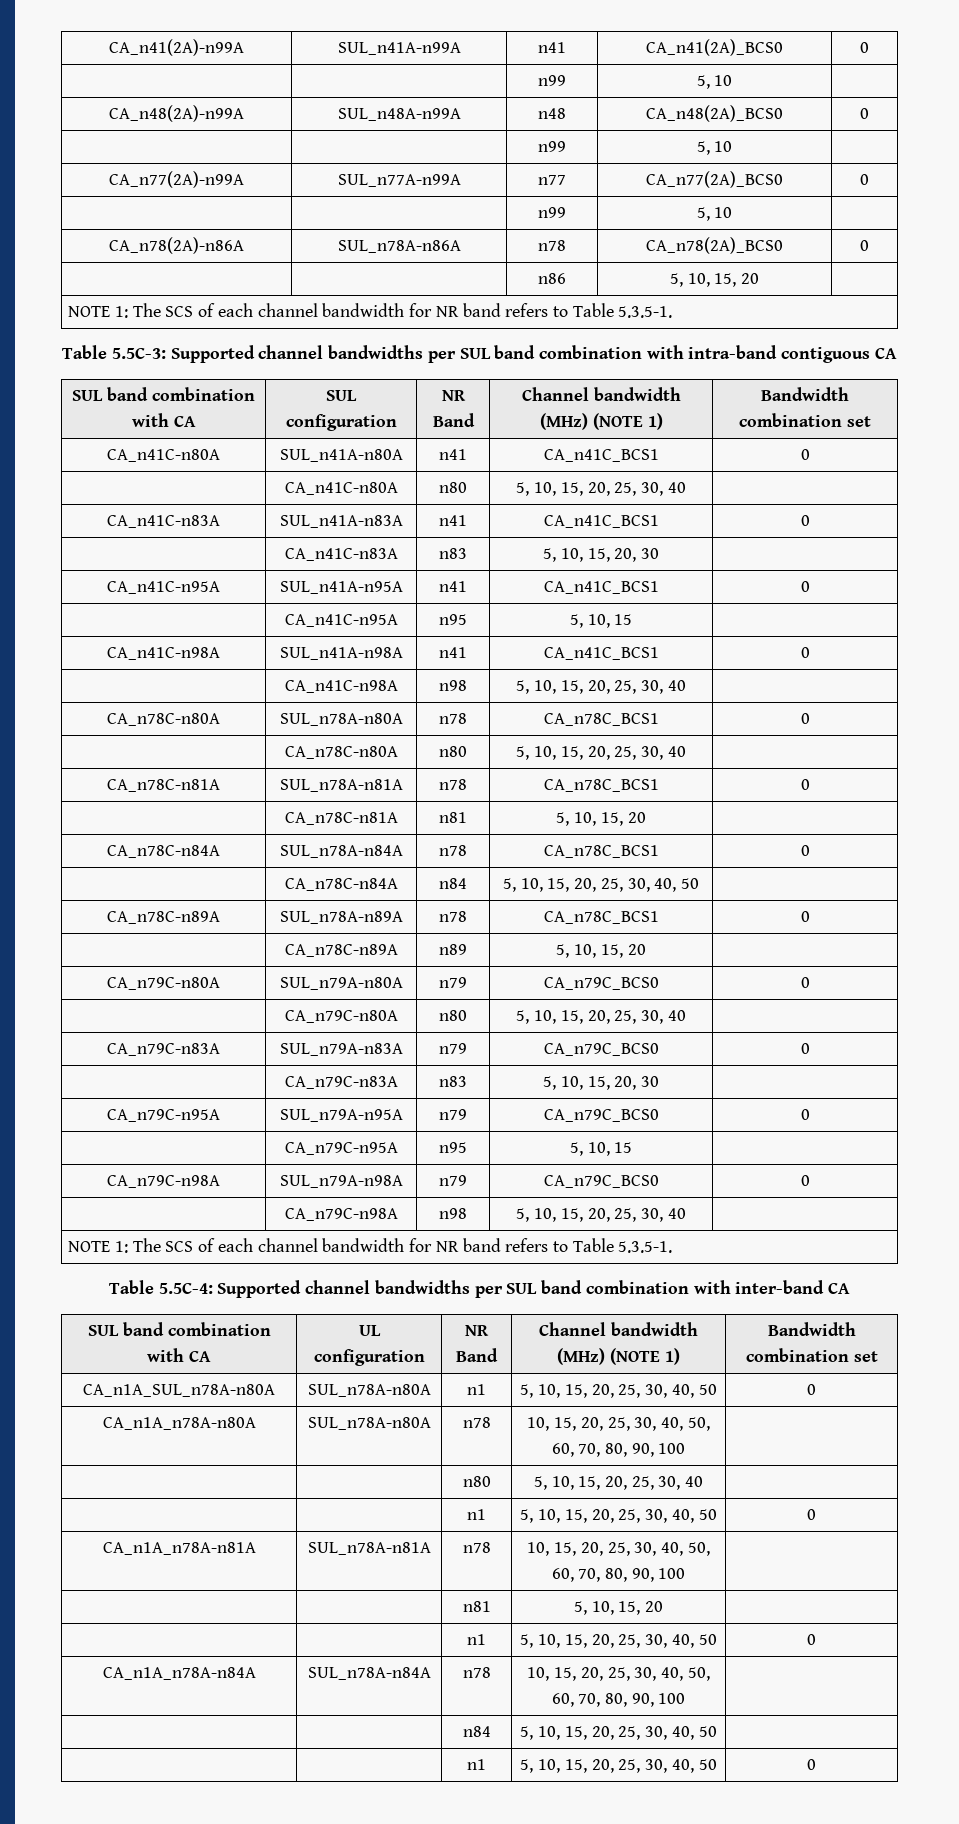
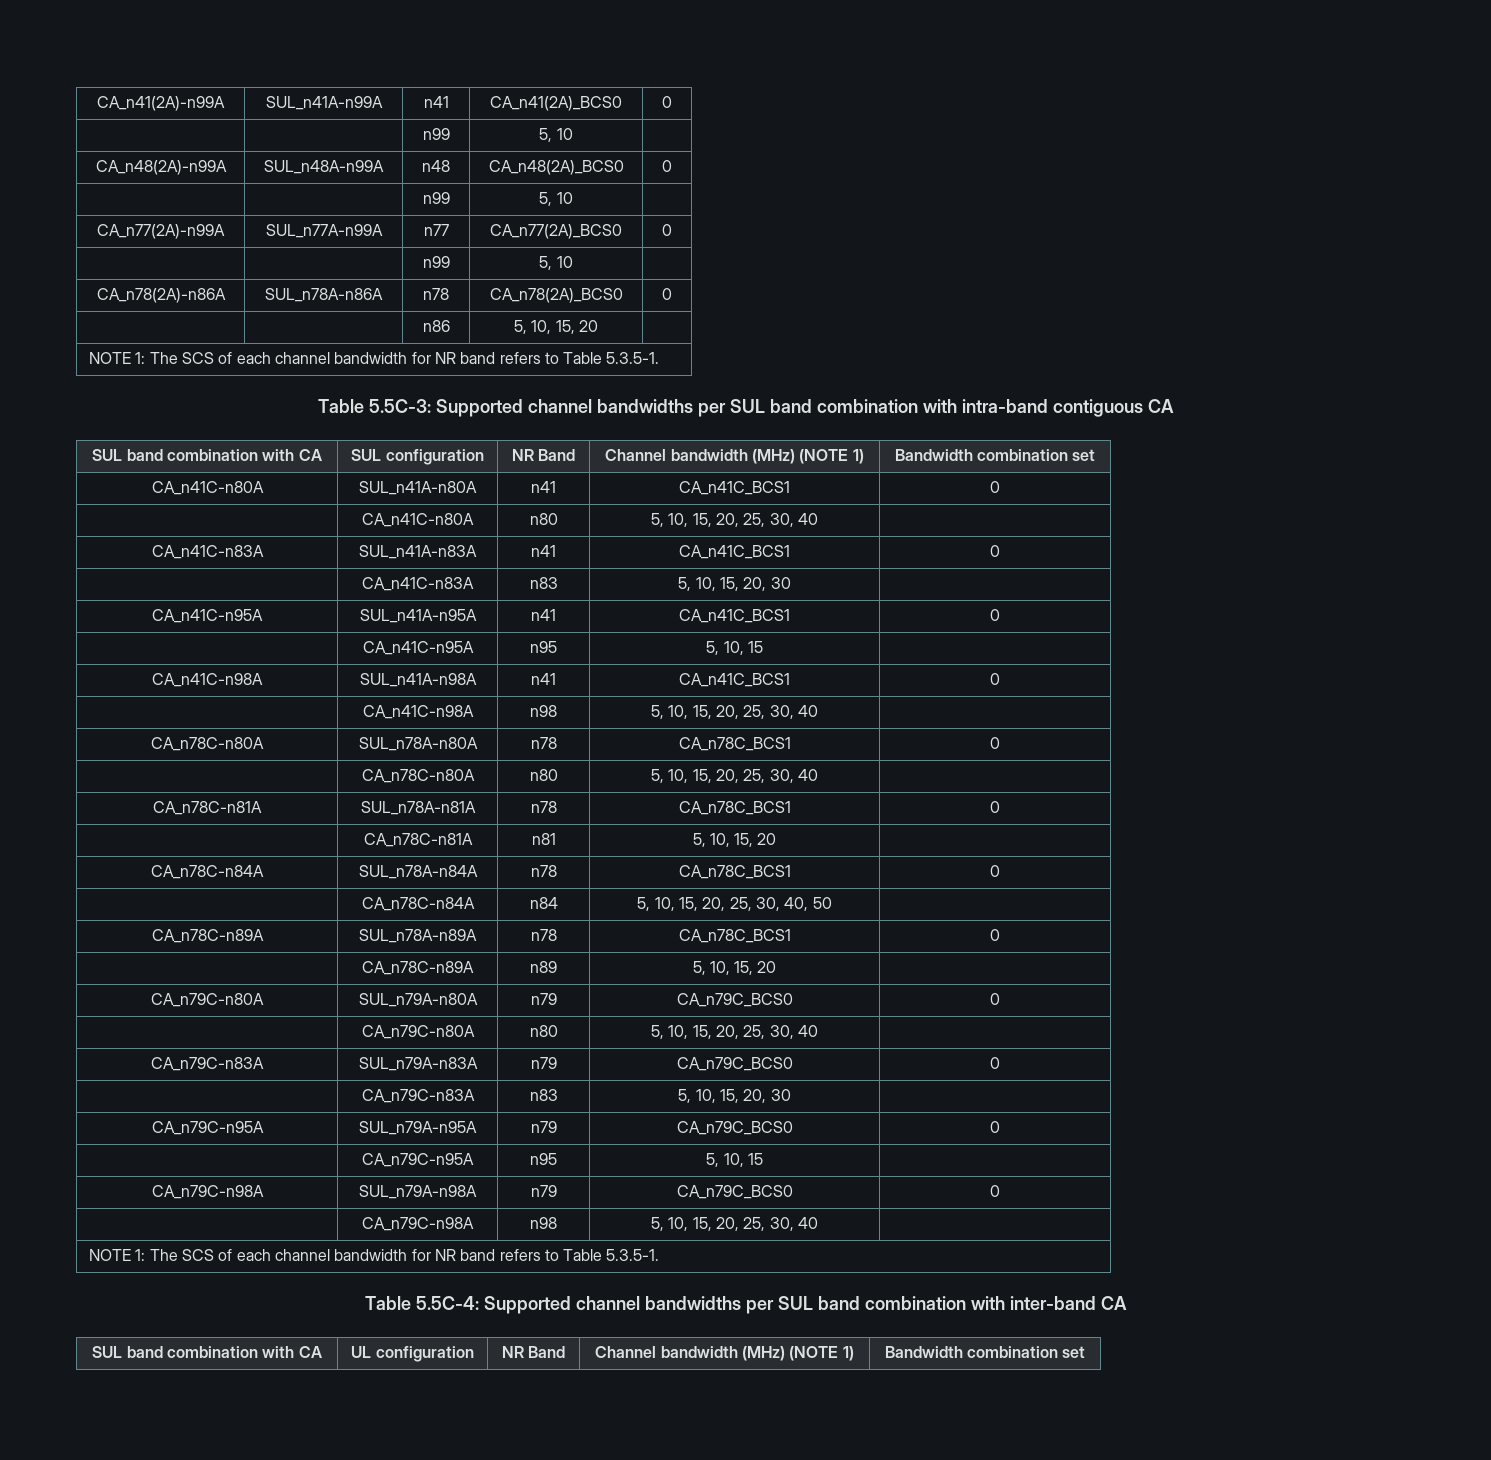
- CA_n1A_SUL_n78A-n80A | SUL_n78A-n80A | n1 | 5, 10, 15, 20, 25, 30, 40, 50 | 0
- CA_n1A_n78A-n80A | SUL_n78A-n80A | n78 | 10, 15, 20, 25, 30, 40, 50, 60, 70, 80, 90, 100 |
- | | n80 | 5, 10, 15, 20, 25, 30, 40 |
- | | n1 | 5, 10, 15, 20, 25, 30, 40, 50 | 0
- CA_n1A_n78A-n81A | SUL_n78A-n81A | n78 | 10, 15, 20, 25, 30, 40, 50, 60, 70, 80, 90, 100 |
- | | n81 | 5, 10, 15, 20 |
- | | n1 | 5, 10, 15, 20, 25, 30, 40, 50 | 0
- CA_n1A_n78A-n84A | SUL_n78A-n84A | n78 | 10, 15, 20, 25, 30, 40, 50, 60, 70, 80, 90, 100 |
- | | n84 | 5, 10, 15, 20, 25, 30, 40, 50 |
- | | n1 | 5, 10, 15, 20, 25, 30, 40, 50 | 0

